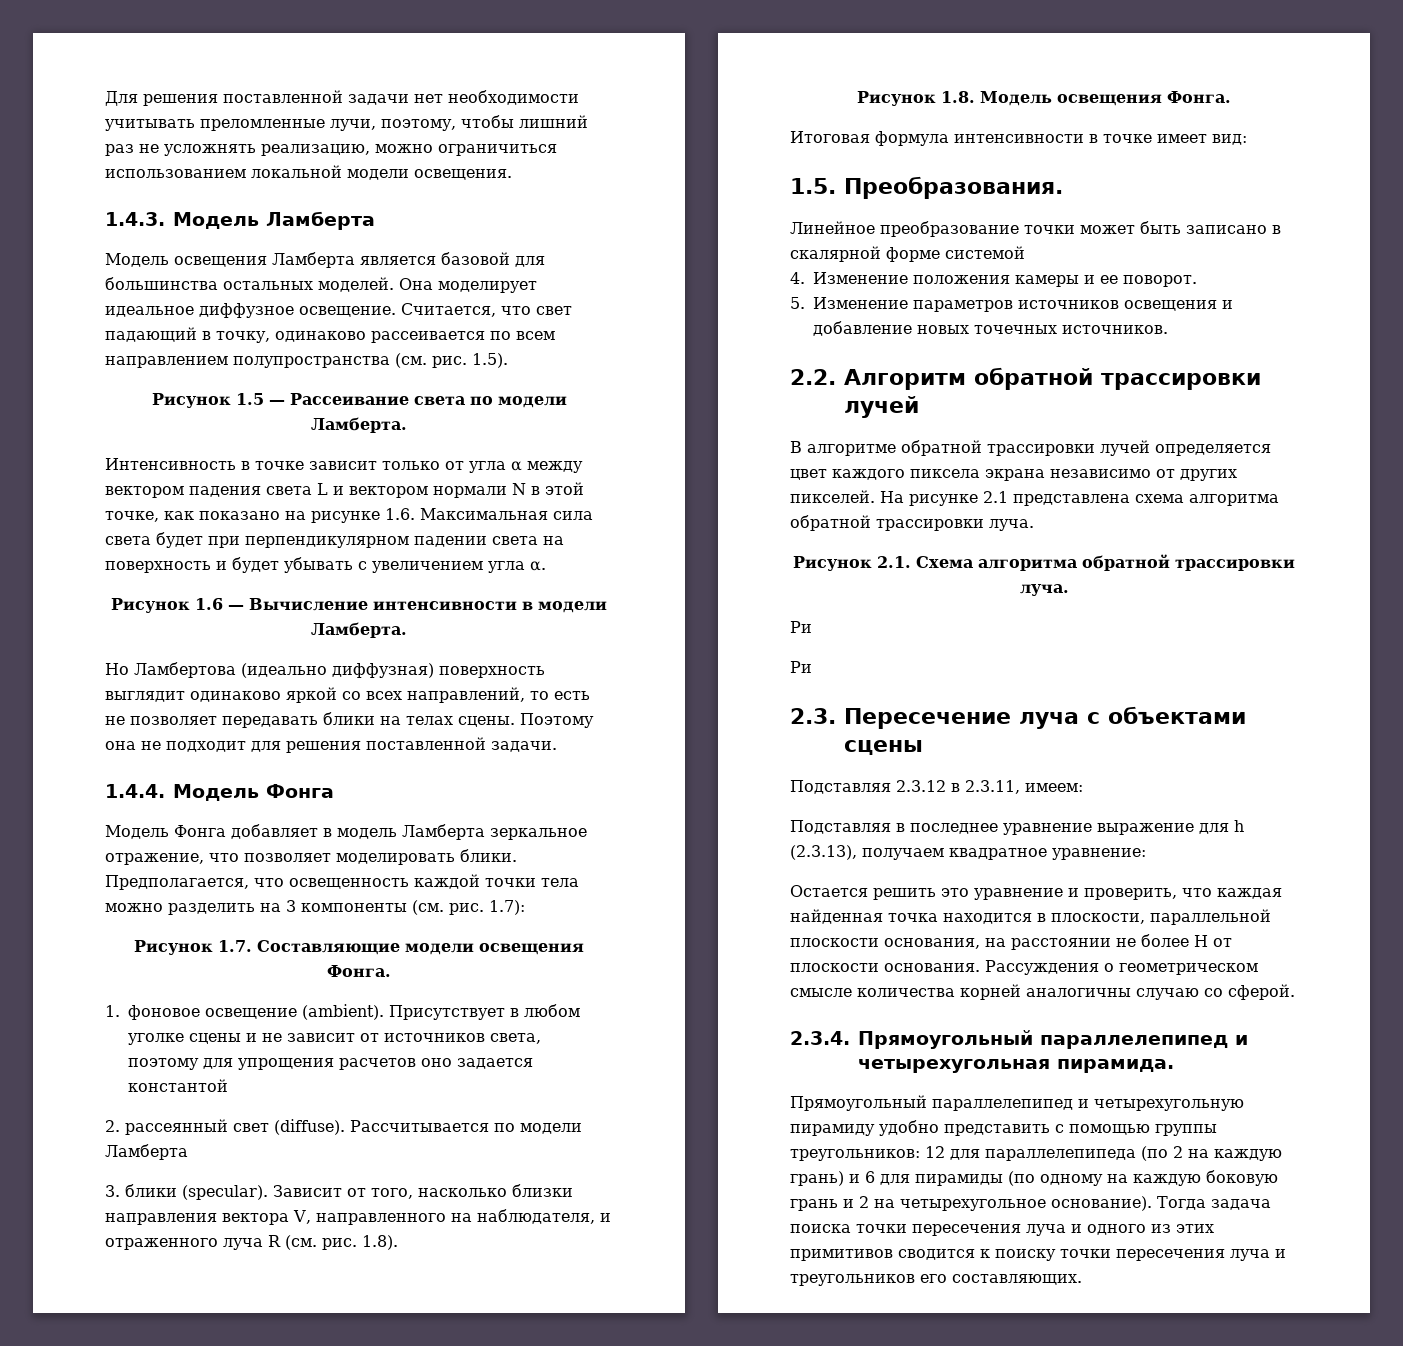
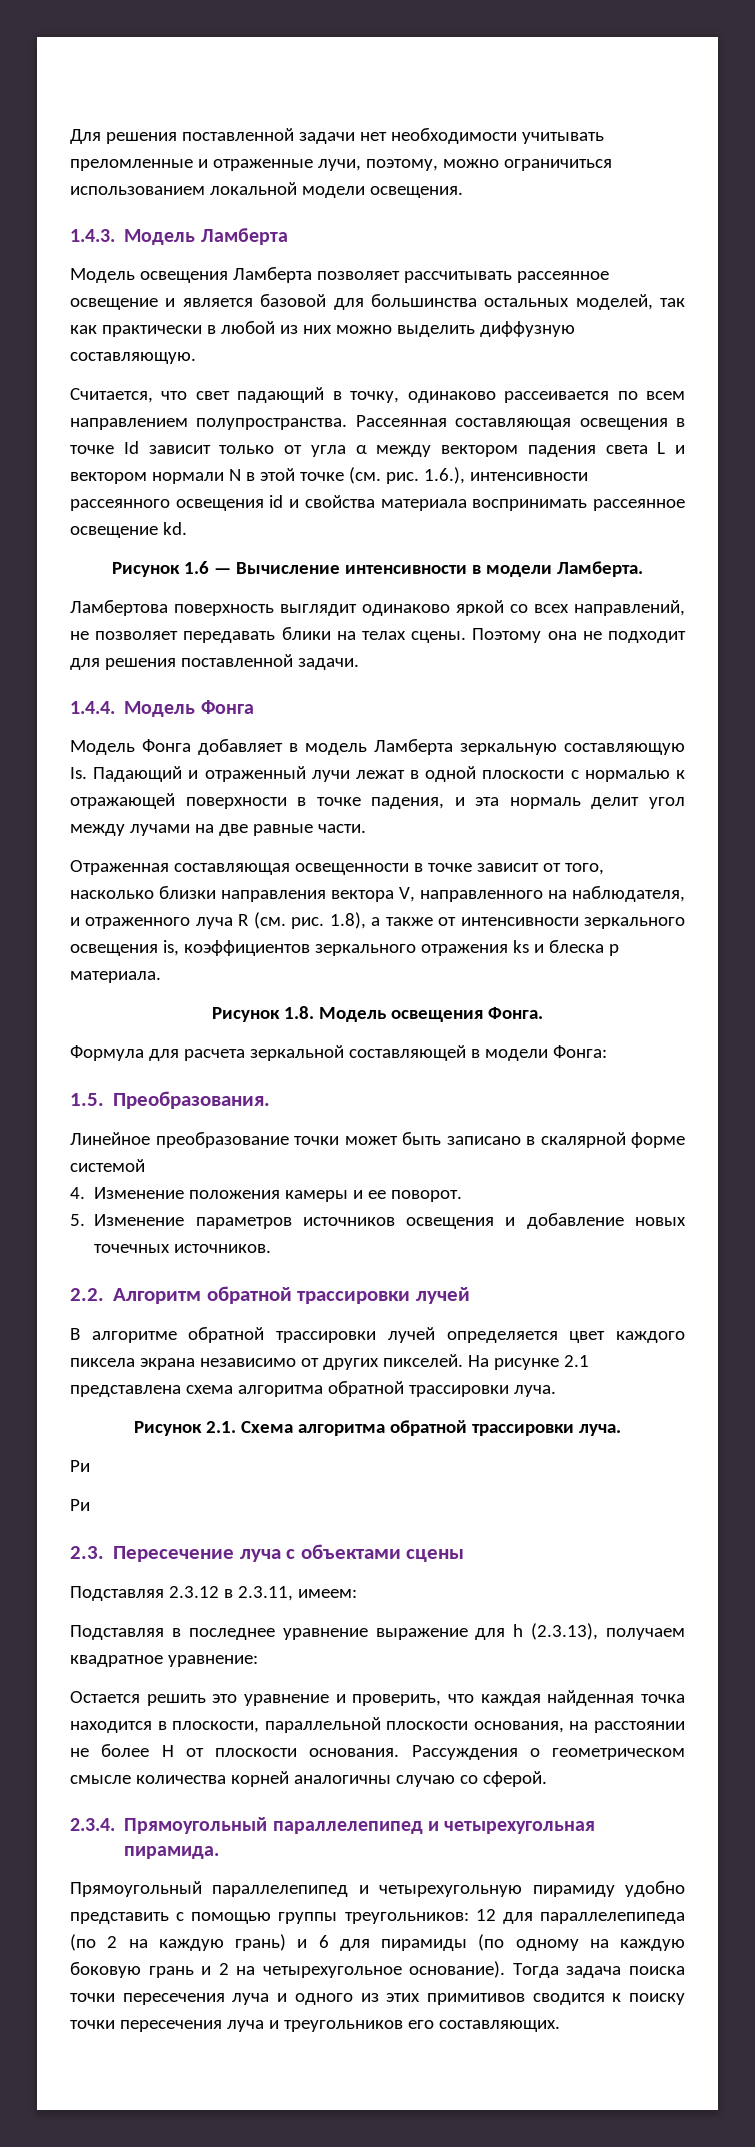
- Для решения поставленной задачи нет необходимости учитывать преломленные лучи, поэтому, чтобы лишний раз не усложнять реализацию, можно ограничиться использованием локальной модели освещения.
+ Для решения поставленной задачи нет необходимости учитывать преломленные и отраженные лучи, поэтому, можно ограничиться использованием локальной модели освещения.
- Модель освещения Ламберта является базовой для большинства остальных моделей. Она моделирует идеальное диффузное освещение. Считается, что свет падающий в точку, одинаково рассеивается по всем направлением полупространства (см. рис. 1.5).
- Рисунок 1.5 — Рассеивание света по модели Ламберта.
- Интенсивность в точке зависит только от угла α между вектором падения света L и вектором нормали N в этой точке, как показано на рисунке 1.6. Максимальная сила света будет при перпендикулярном падении света на поверхность и будет убывать с увеличением угла α.
+ Модель освещения Ламберта позволяет рассчитывать рассеянное освещение и является базовой для большинства остальных моделей, так как практически в любой из них можно выделить диффузную составляющую.
+ Считается, что свет падающий в точку, одинаково рассеивается по всем направлением полупространства. Рассеянная составляющая освещения в точке Id зависит только от угла α между вектором падения света L и вектором нормали N в этой точке (см. рис. 1.6.), интенсивности рассеянного освещения id и свойства материала воспринимать рассеянное освещение kd.
- Но Ламбертова (идеально диффузная) поверхность выглядит одинаково яркой со всех направлений, то есть не позволяет передавать блики на телах сцены.
+ Ламбертова поверхность выглядит одинаково яркой со всех направлений, не позволяет передавать блики на телах сцены.
- Модель Фонга добавляет в модель Ламберта зеркальное отражение, что позволяет моделировать блики. Предполагается, что освещенность каждой точки тела можно разделить на 3 компоненты (см. рис. 1.7):
- Рисунок 1.7. Составляющие модели освещения Фонга.
- 1. фоновое освещение (ambient). Присутствует в любом уголке сцены и не зависит от источников света, поэтому для упрощения расчетов оно задается константой
- 2. рассеянный свет (diffuse). Рассчитывается по модели Ламберта
- 3. блики (specular). Зависит от того, насколько близки направления вектора V, направленного на наблюдателя, и отраженного луча R (см. рис.
+ Модель Фонга добавляет в модель Ламберта зеркальную составляющую Is. Падающий и отраженный лучи лежат в одной плоскости с нормалью к отражающей поверхности в точке падения, и эта нормаль делит угол между лучами на две равные части.
+ Отраженная составляющая освещенности в точке зависит от того, насколько близки направления вектора V, направленного на наблюдателя, и отраженного луча R (см. рис.
- 1.8).
+ 1.8), а также от интенсивности зеркального освещения is, коэффициентов зеркального отражения ks и блеска p материала.
- Итоговая формула интенсивности в точке имеет вид:
+ Формула для расчета зеркальной составляющей в модели Фонга:

